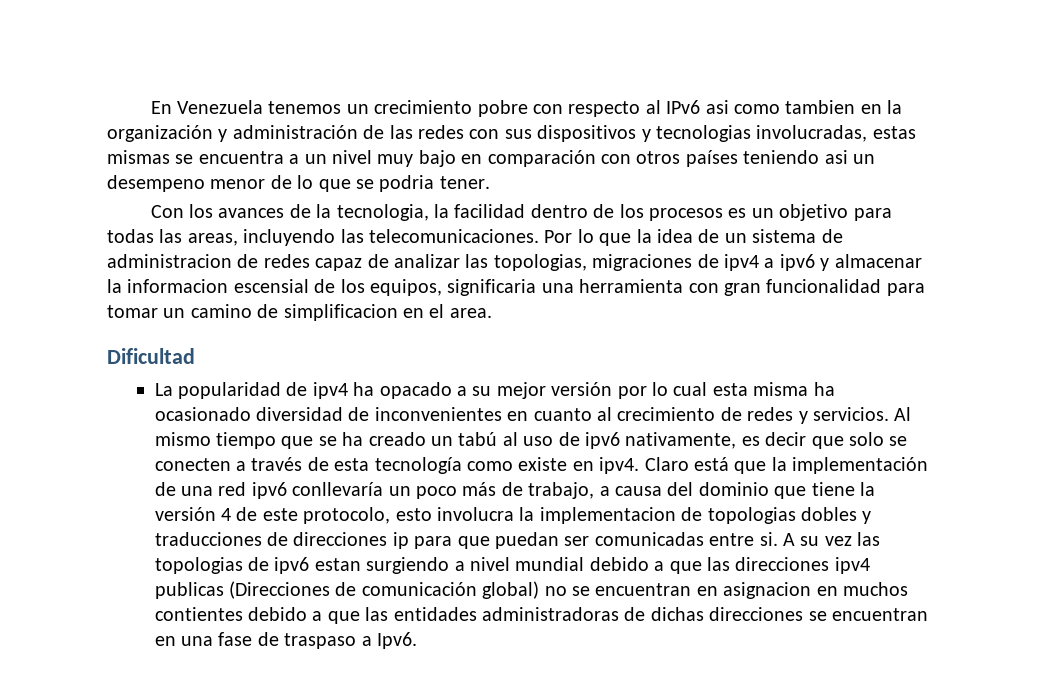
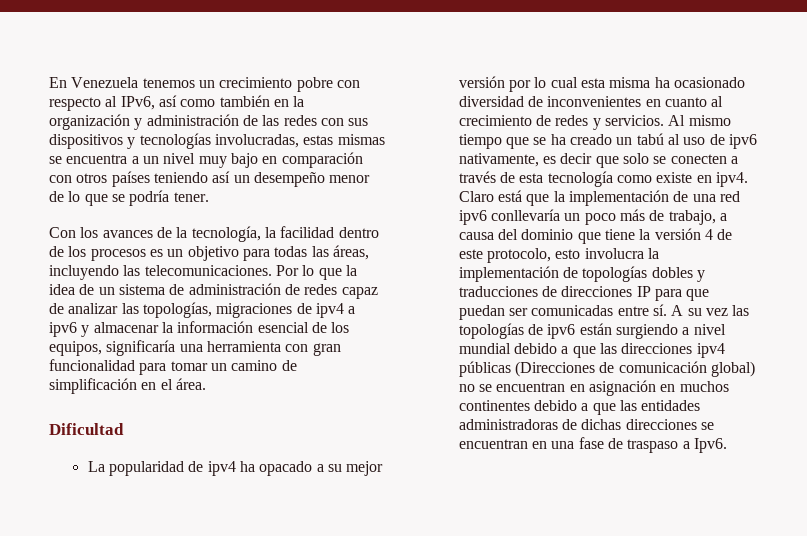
- En Venezuela tenemos un crecimiento pobre con respecto al IPv6 asi como tambien en la organización y administración de las redes con sus dispositivos y tecnologias involucradas, estas mismas se encuentra a un nivel muy bajo en comparación con otros países teniendo asi un desempeno menor de lo que se podria tener.
+ En Venezuela tenemos un crecimiento pobre con respecto al IPv6, así como también en la organización y administración de las redes con sus dispositivos y tecnologías involucradas, estas mismas se encuentra a un nivel muy bajo en comparación con otros países teniendo así un desempeño menor de lo que se podría tener.
- Con los avances de la tecnologia, la facilidad dentro de los procesos es un objetivo para todas las areas, incluyendo las telecomunicaciones.
+ Con los avances de la tecnología, la facilidad dentro de los procesos es un objetivo para todas las áreas, incluyendo las telecomunicaciones.
- Por lo que la idea de un sistema de administracion de redes capaz de analizar las topologias, migraciones de ipv4 a ipv6 y almacenar la informacion escensial de los equipos, significaria una herramienta con gran funcionalidad para tomar un camino de simplificacion en el area.
+ Por lo que la idea de un sistema de administración de redes capaz de analizar las topologías, migraciones de ipv4 a ipv6 y almacenar la información esencial de los equipos, significaría una herramienta con gran funcionalidad para tomar un camino de simplificación en el área.
- Claro está que la implementación de una red ipv6 conllevaría un poco más de trabajo, a causa del dominio que tiene la versión 4 de este protocolo, esto involucra la implementacion de topologias dobles y traducciones de direcciones ip para que puedan ser comunicadas entre si.
+ Claro está que la implementación de una red ipv6 conllevaría un poco más de trabajo, a causa del dominio que tiene la versión 4 de este protocolo, esto involucra la implementación de topologías dobles y traducciones de direcciones IP para que puedan ser comunicadas entre sí.
- A su vez las topologias de ipv6 estan surgiendo a nivel mundial debido a que las direcciones ipv4 publicas (Direcciones de comunicación global) no se encuentran en asignacion en muchos contientes debido a que las entidades administradoras de dichas direcciones se encuentran en una fase de traspaso a Ipv6.
+ A su vez las topologías de ipv6 están surgiendo a nivel mundial debido a que las direcciones ipv4 públicas (Direcciones de comunicación global) no se encuentran en asignación en muchos continentes debido a que las entidades administradoras de dichas direcciones se encuentran en una fase de traspaso a Ipv6.

